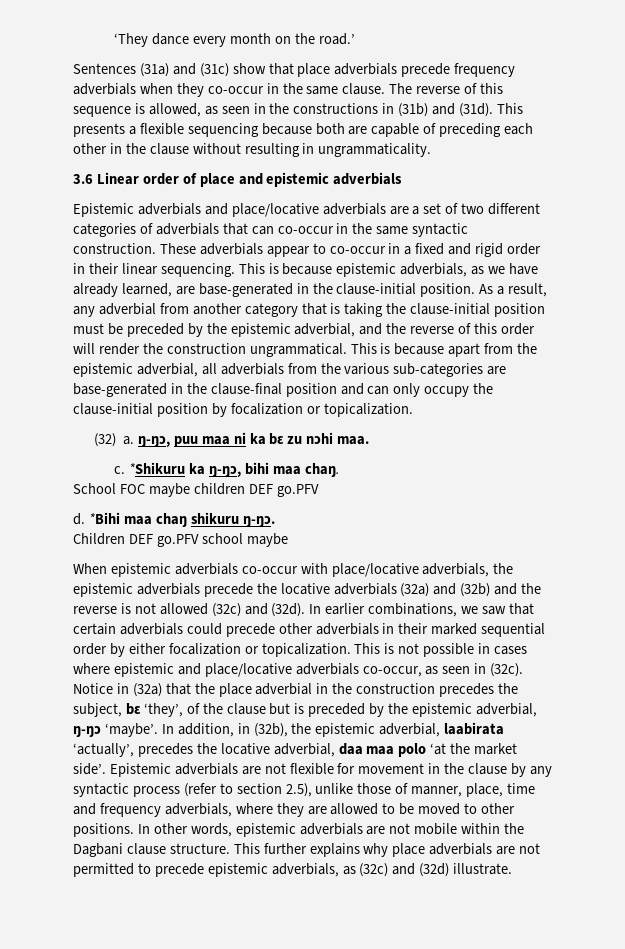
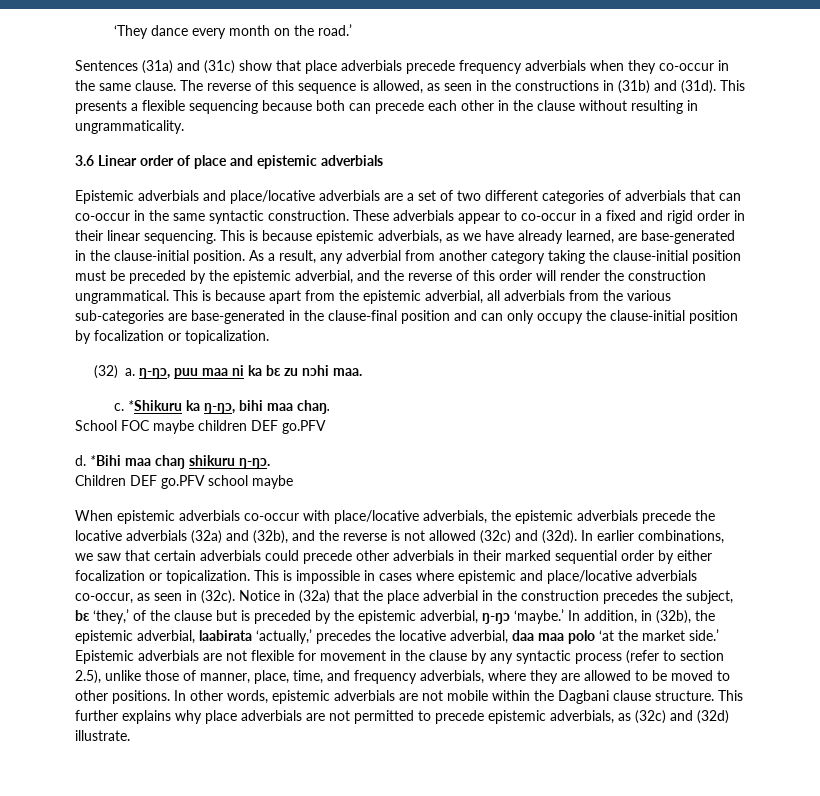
- This presents a flexible sequencing because both are capable of preceding each other in the clause without resulting in ungrammaticality.
+ This presents a flexible sequencing because both can precede each other in the clause without resulting in ungrammaticality.
- As a result, any adverbial from another category that is taking the clause-initial position must be preceded by the epistemic adverbial, and the reverse of this order will render the construction ungrammatical.
+ As a result, any adverbial from another category taking the clause-initial position must be preceded by the epistemic adverbial, and the reverse of this order will render the construction ungrammatical.
- When epistemic adverbials co-occur with place/locative adverbials, the epistemic adverbials precede the locative adverbials (32a) and (32b) and the reverse is not allowed (32c) and (32d).
+ When epistemic adverbials co-occur with place/locative adverbials, the epistemic adverbials precede the locative adverbials (32a) and (32b), and the reverse is not allowed (32c) and (32d).
- This is not possible in cases where epistemic and place/locative adverbials co-occur, as seen in (32c).
+ This is impossible in cases where epistemic and place/locative adverbials co-occur, as seen in (32c).
- Notice in (32a) that the place adverbial in the construction precedes the subject, bɛ ‘they’, of the clause but is preceded by the epistemic adverbial, ŋ-ŋɔ ‘maybe’.
+ Notice in (32a) that the place adverbial in the construction precedes the subject, bɛ ‘they,’ of the clause but is preceded by the epistemic adverbial, ŋ-ŋɔ ‘maybe.’
- In addition, in (32b), the epistemic adverbial, laabirata ‘actually’, precedes the locative adverbial, daa maa polo ‘at the market side’.
+ In addition, in (32b), the epistemic adverbial, laabirata ‘actually,’ precedes the locative adverbial, daa maa polo ‘at the market side.’
- Epistemic adverbials are not flexible for movement in the clause by any syntactic process (refer to section 2.5), unlike those of manner, place, time and frequency adverbials, where they are allowed to be moved to other positions.
+ Epistemic adverbials are not flexible for movement in the clause by any syntactic process (refer to section 2.5), unlike those of manner, place, time, and frequency adverbials, where they are allowed to be moved to other positions.

